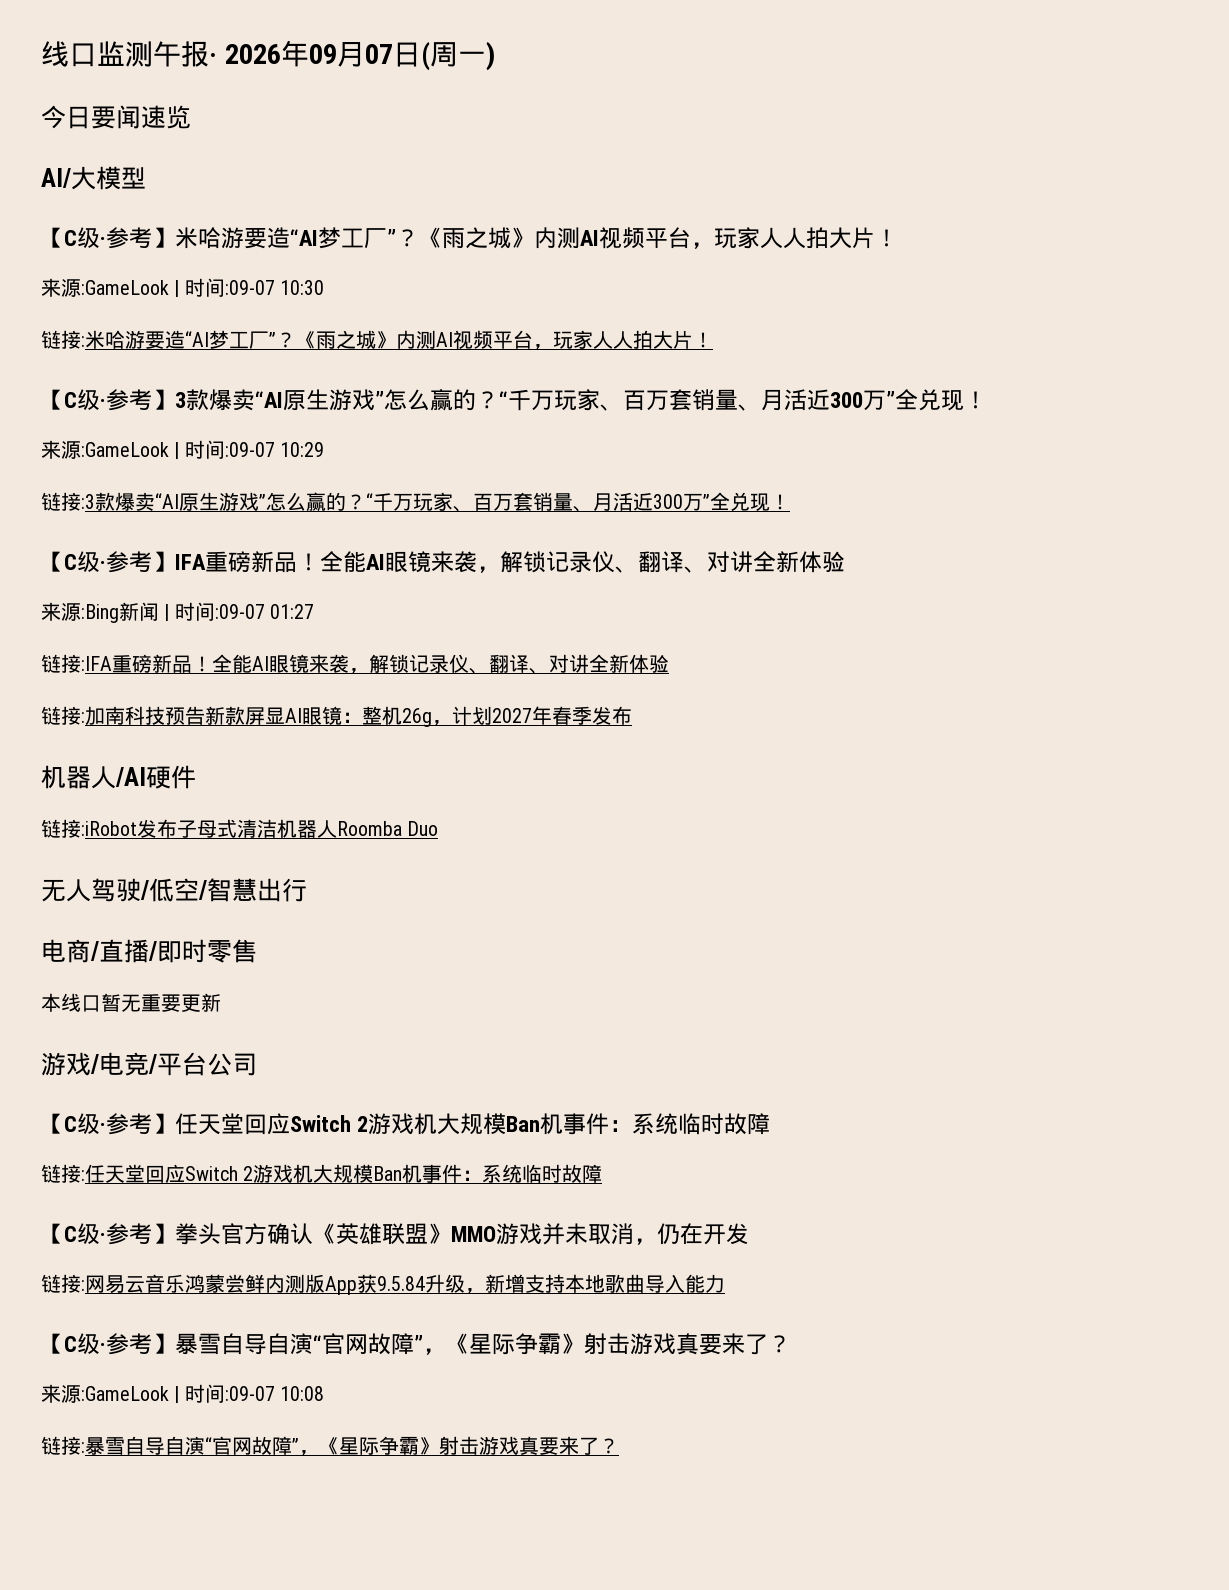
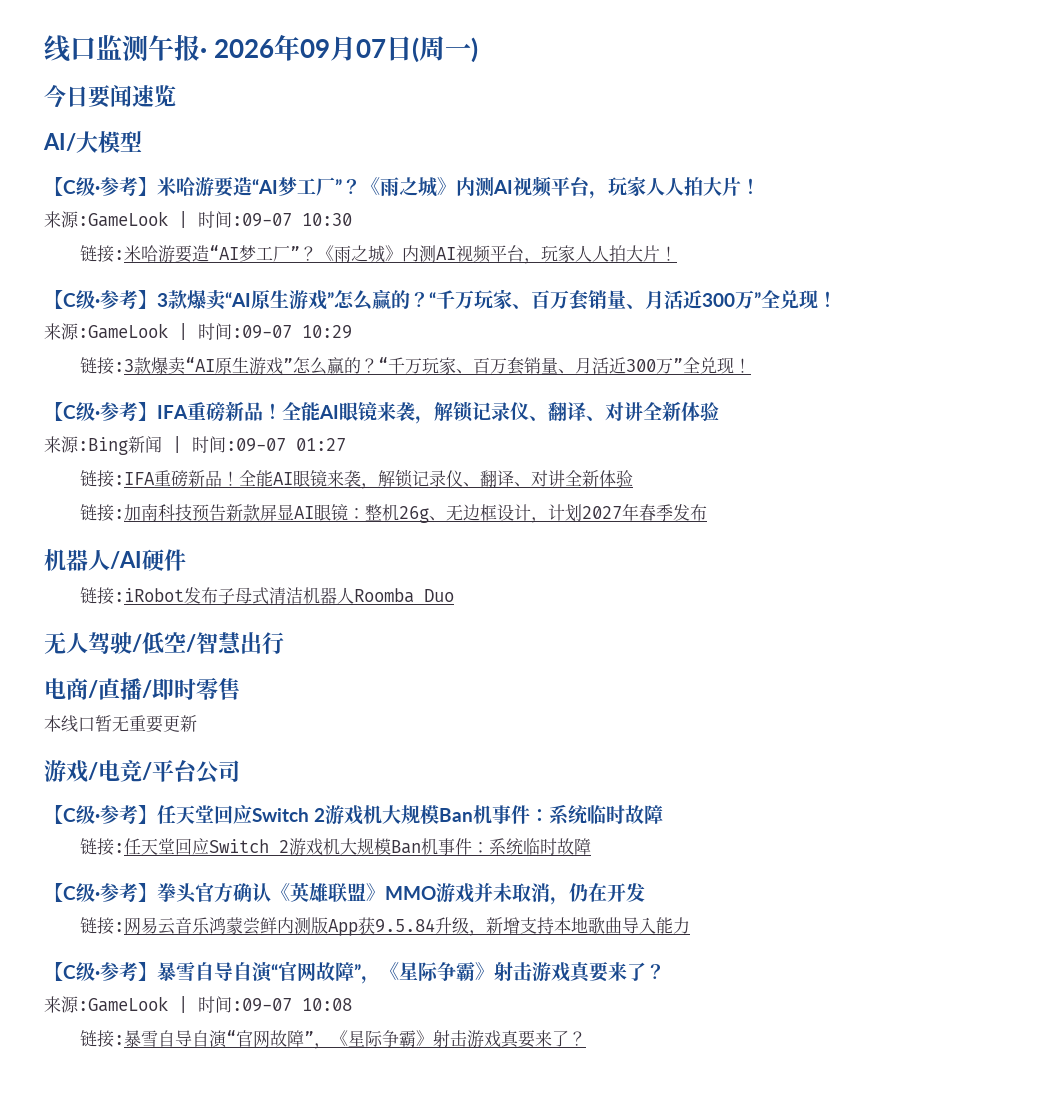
- 链接:加南科技预告新款屏显AI眼镜：整机26g，计划2027年春季发布
+ 链接:加南科技预告新款屏显AI眼镜：整机26g、无边框设计，计划2027年春季发布

